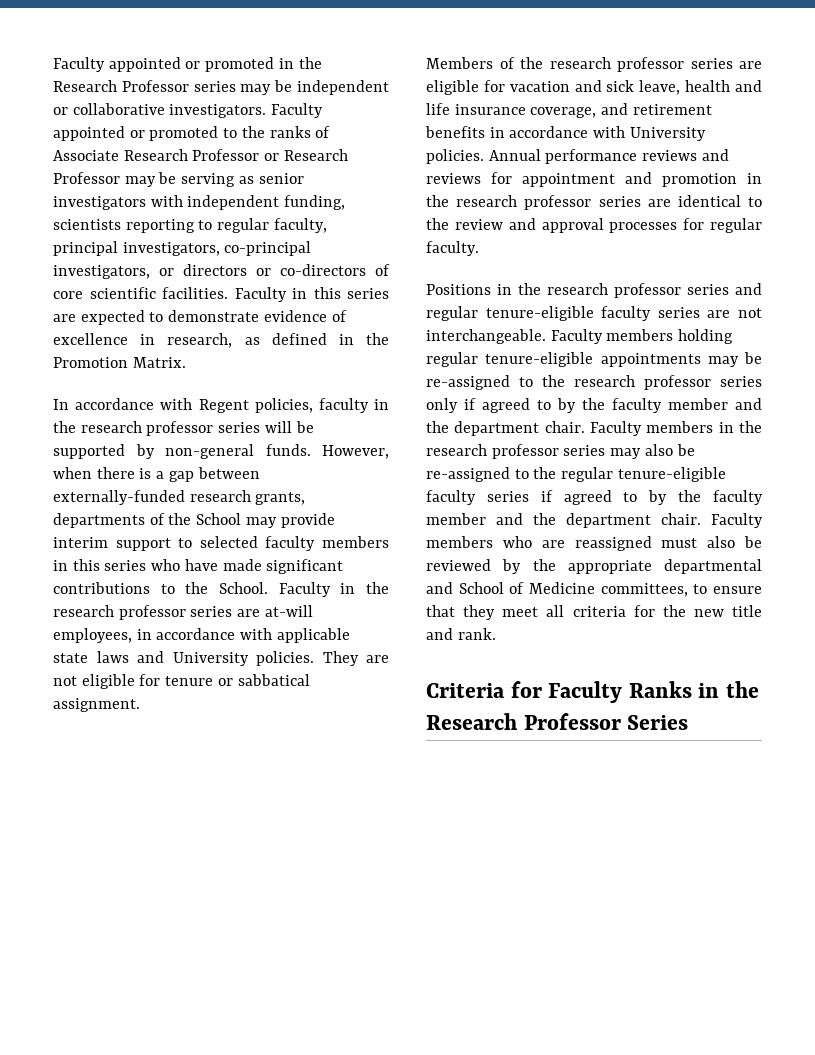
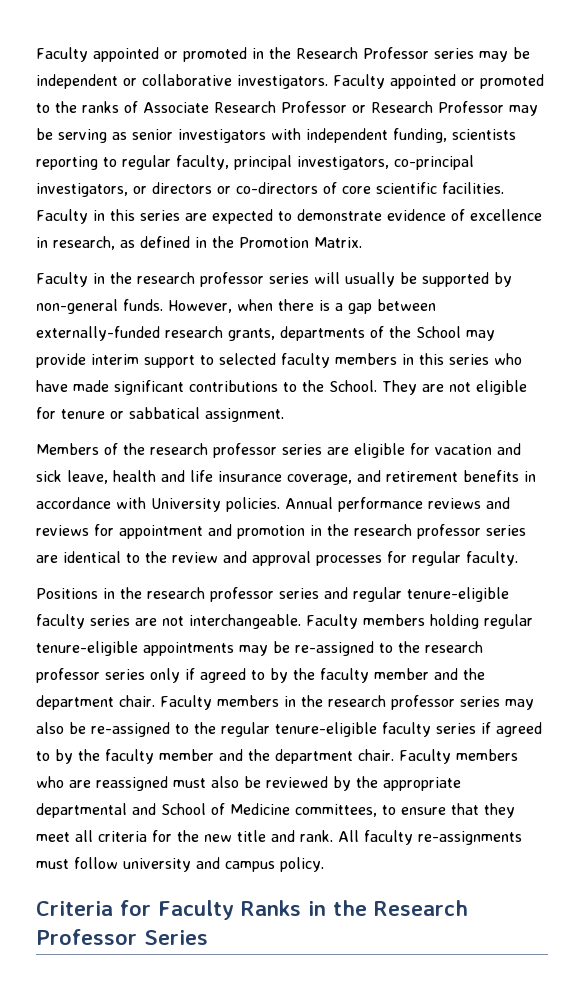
- In accordance with Regent policies, faculty in the research professor series will be supported by non-general funds.
+ Faculty in the research professor series will usually be supported by non-general funds.
- Faculty in the research professor series are at-will employees, in accordance with applicable state laws and University policies.
+ All faculty re-assignments must follow university and campus policy.

